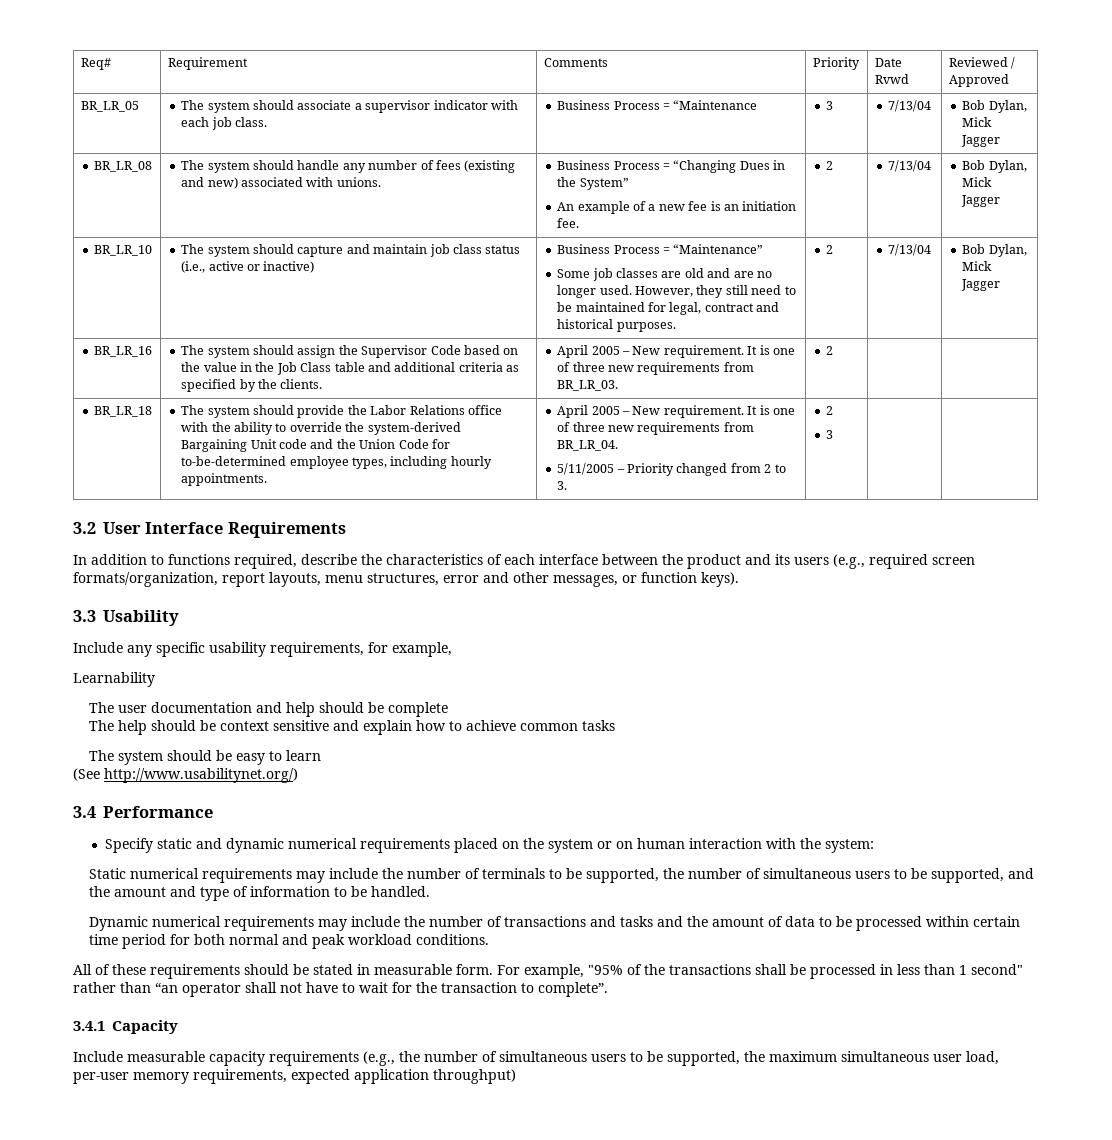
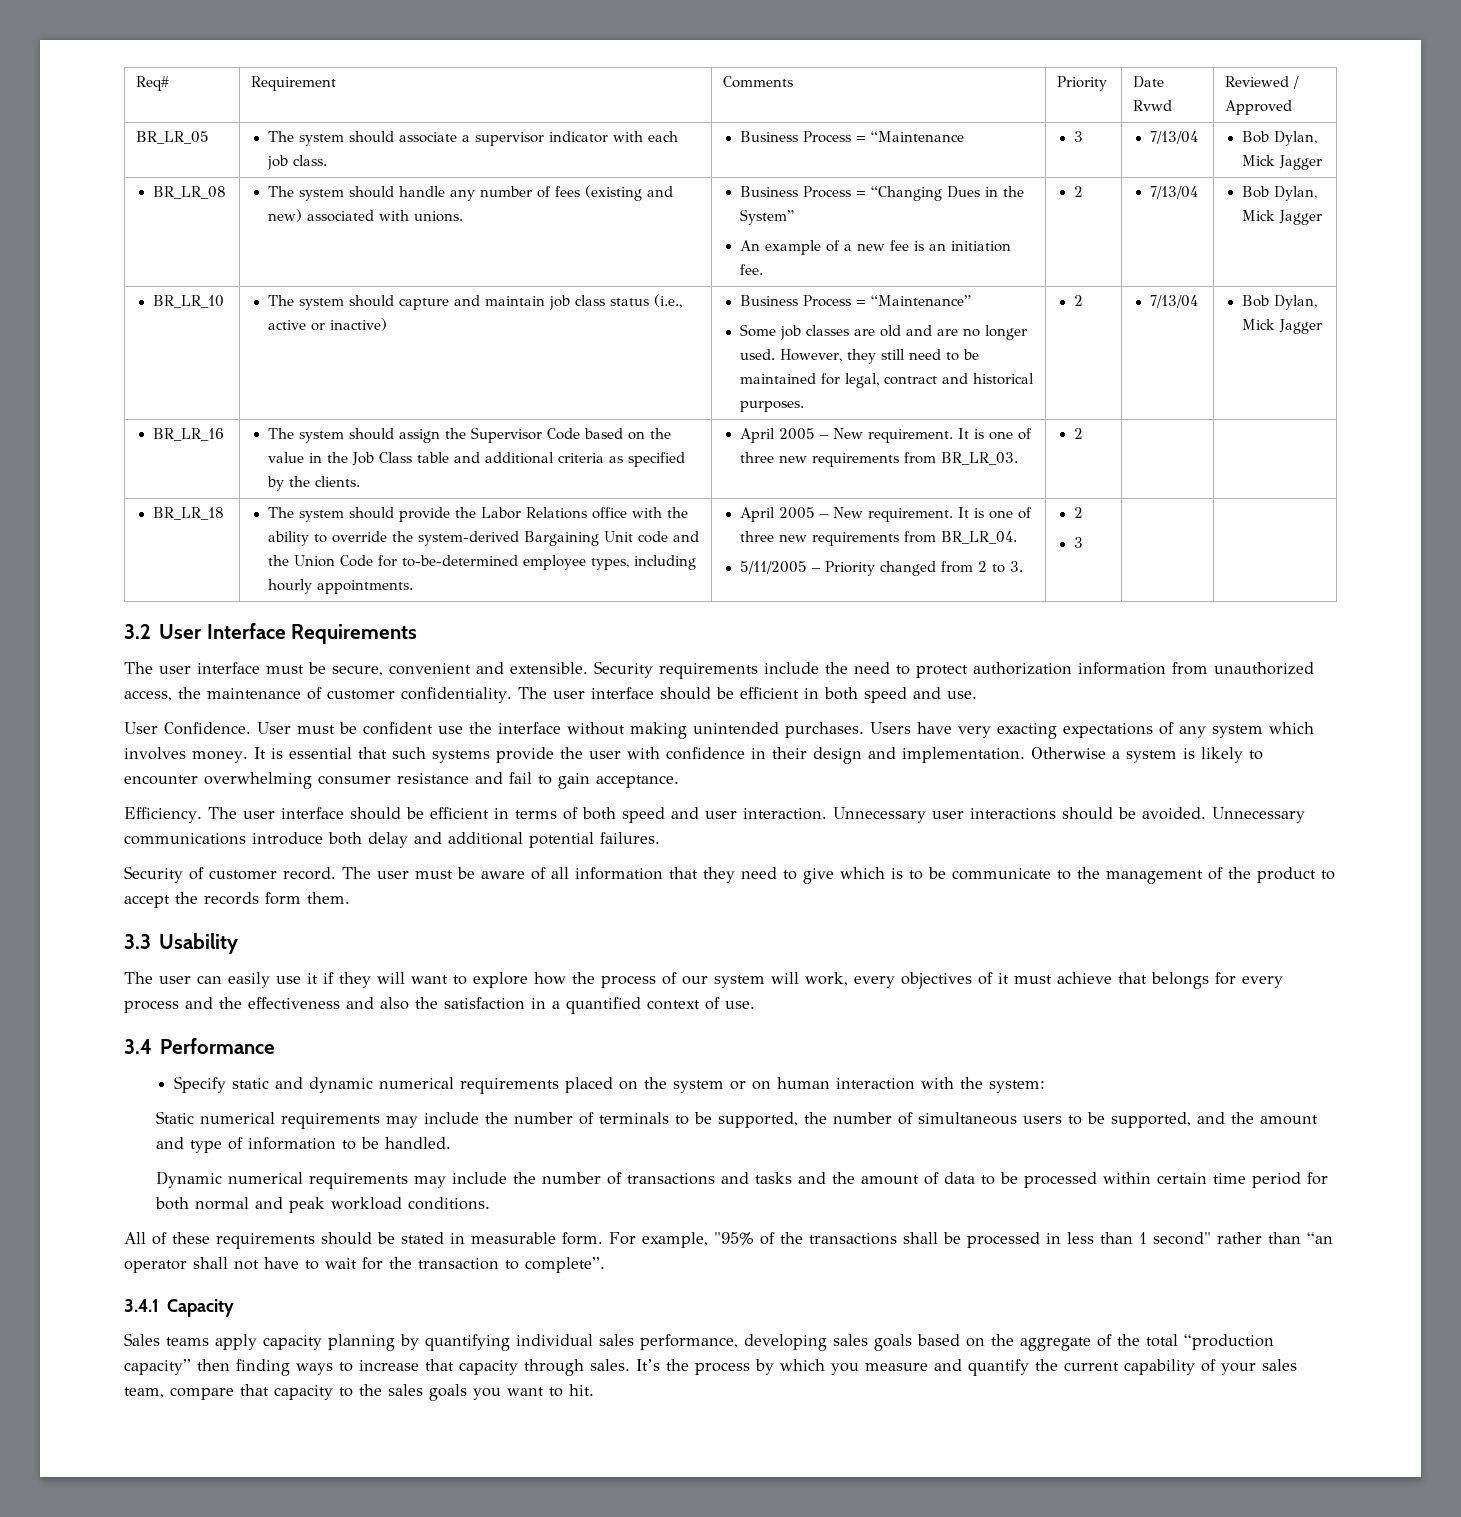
- In addition to functions required, describe the characteristics of each interface between the product and its users (e.g., required screen formats/organization, report layouts, menu structures, error and other messages, or function keys).
+ The user interface must be secure, convenient and extensible. Security requirements include the need to protect authorization information from unauthorized access, the maintenance of customer confidentiality. The user interface should be efficient in both speed and use.
+ User Confidence. User must be confident use the interface without making unintended purchases. Users have very exacting expectations of any system which involves money. It is essential that such systems provide the user with confidence in their design and implementation. Otherwise a system is likely to encounter overwhelming consumer resistance and fail to gain acceptance.
+ Efficiency. The user interface should be efficient in terms of both speed and user interaction. Unnecessary user interactions should be avoided. Unnecessary communications introduce both delay and additional potential failures.
+ Security of customer record. The user must be aware of all information that they need to give which is to be communicate to the management of the product to accept the records form them.
  3.3 Usability
- Include any specific usability requirements, for example,
- Learnability
- The user documentation and help should be complete
- The help should be context sensitive and explain how to achieve common tasks
- The system should be easy to learn
- (See http://www.usabilitynet.org/)
+ The user can easily use it if they will want to explore how the process of our system will work, every objectives of it must achieve that belongs for every process and the effectiveness and also the satisfaction in a quantified context of use.
- Include measurable capacity requirements (e.g., the number of simultaneous users to be supported, the maximum simultaneous user load, per-user memory requirements, expected application throughput)
+ Sales teams apply capacity planning by quantifying individual sales performance, developing sales goals based on the aggregate of the total “production capacity” then finding ways to increase that capacity through sales. It’s the process by which you measure and quantify the current capability of your sales team, compare that capacity to the sales goals you want to hit.

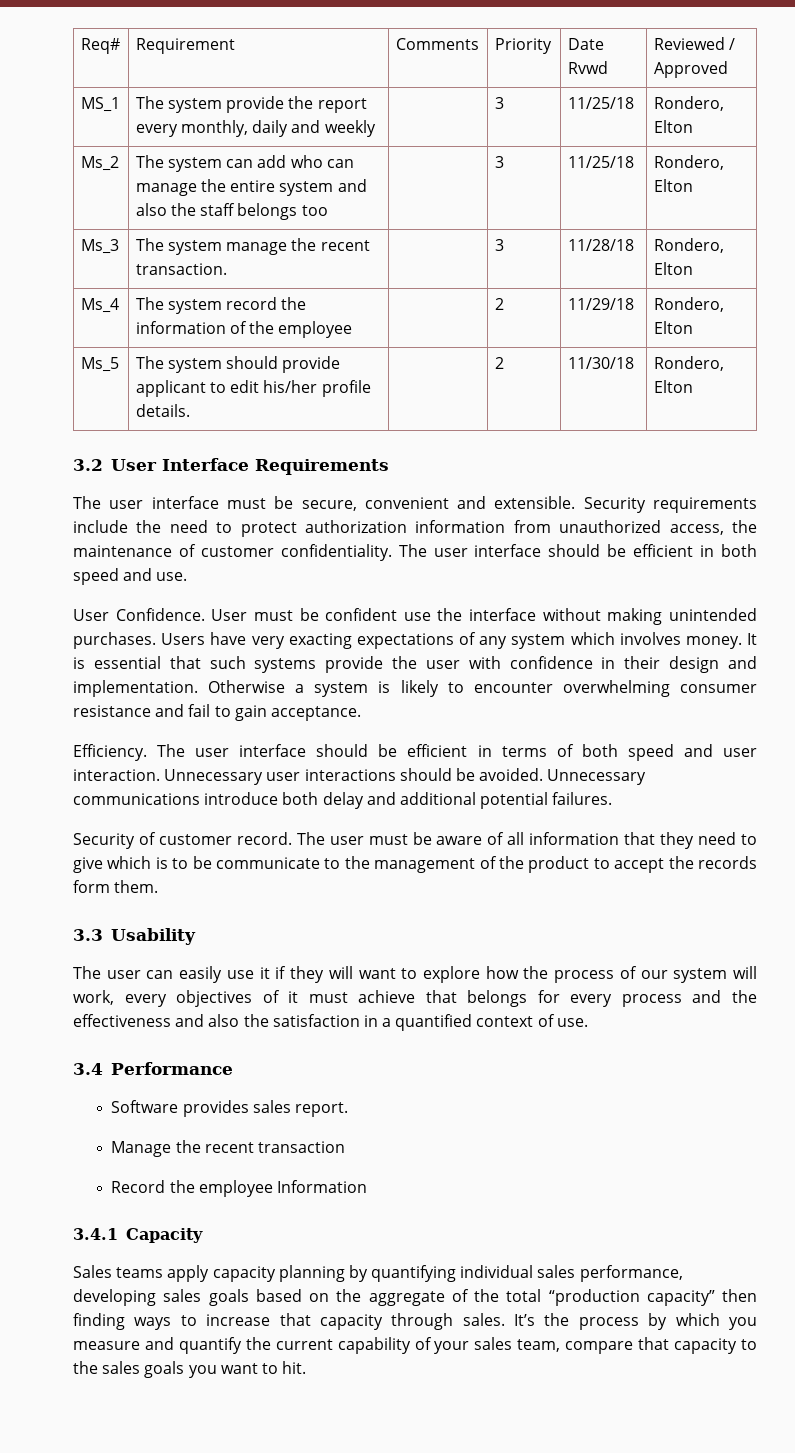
- BR_LR_05 | The system should associate a supervisor indicator with each job class. | Business Process = “Maintenance | 3 | 7/13/04 | Bob Dylan, Mick Jagger
- BR_LR_08 | The system should handle any number of fees (existing and new) associated with unions. | Business Process = “Changing Dues in the System”
- An example of a new fee is an initiation fee. | 2 | 7/13/04 | Bob Dylan, Mick Jagger
- BR_LR_10 | The system should capture and maintain job class status (i.e., active or inactive) | Business Process = “Maintenance”
- Some job classes are old and are no longer used. However, they still need to be maintained for legal, contract and historical purposes. | 2 | 7/13/04 | Bob Dylan, Mick Jagger
- BR_LR_16 | The system should assign the Supervisor Code based on the value in the Job Class table and additional criteria as specified by the clients. | April 2005 – New requirement. It is one of three new requirements from BR_LR_03. | 2 | |
- BR_LR_18 | The system should provide the Labor Relations office with the ability to override the system-derived Bargaining Unit code and the Union Code for to-be-determined employee types, including hourly appointments. | April 2005 – New requirement. It is one of three new requirements from BR_LR_04.
- 5/11/2005 – Priority changed from 2 to 3. | 2
- 3
+ MS_1 | The system provide the report every monthly, daily and weekly | | 3 | 11/25/18 | Rondero, Elton
+ Ms_2 | The system can add who can manage the entire system and also the staff belongs too | | 3 | 11/25/18 | Rondero, Elton
+ Ms_3 | The system manage the recent transaction. | | 3 | 11/28/18 | Rondero, Elton
+ Ms_4 | The system record the information of the employee | | 2 | 11/29/18 | Rondero, Elton
+ Ms_5 | The system should provide applicant to edit his/her profile details. | | 2 | 11/30/18 | Rondero, Elton
- Specify static and dynamic numerical requirements placed on the system or on human interaction with the system:
- Static numerical requirements may include the number of terminals to be supported, the number of simultaneous users to be supported, and the amount and type of information to be handled.
- Dynamic numerical requirements may include the number of transactions and tasks and the amount of data to be processed within certain time period for both normal and peak workload conditions.
- All of these requirements should be stated in measurable form. For example, "95% of the transactions shall be processed in less than 1 second" rather than “an operator shall not have to wait for the transaction to complete”.
+ Software provides sales report.
+ Manage the recent transaction
+ Record the employee Information

